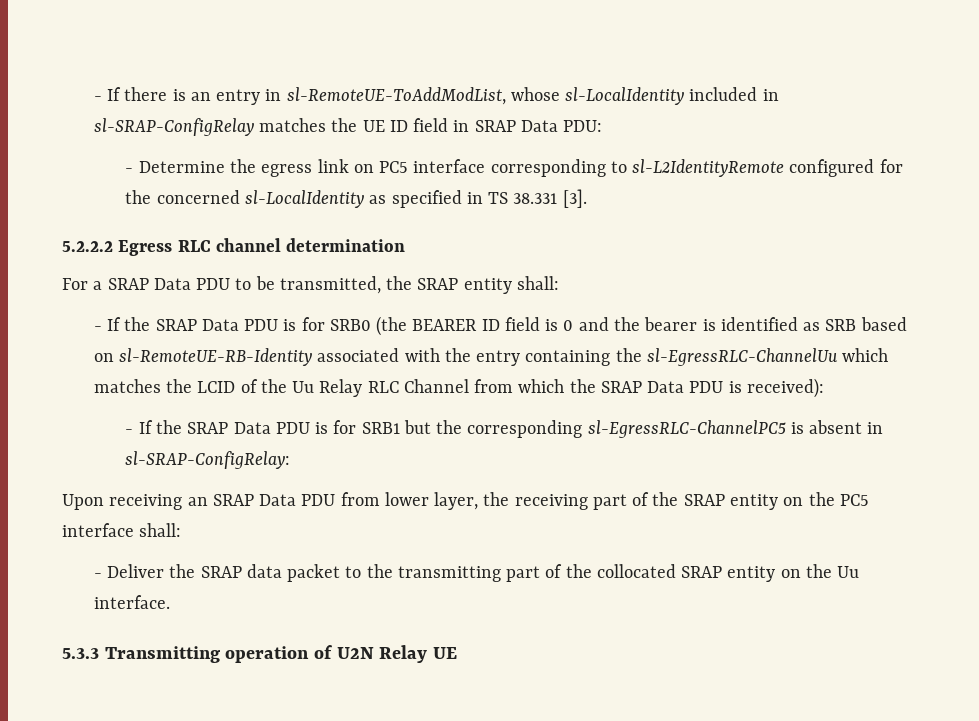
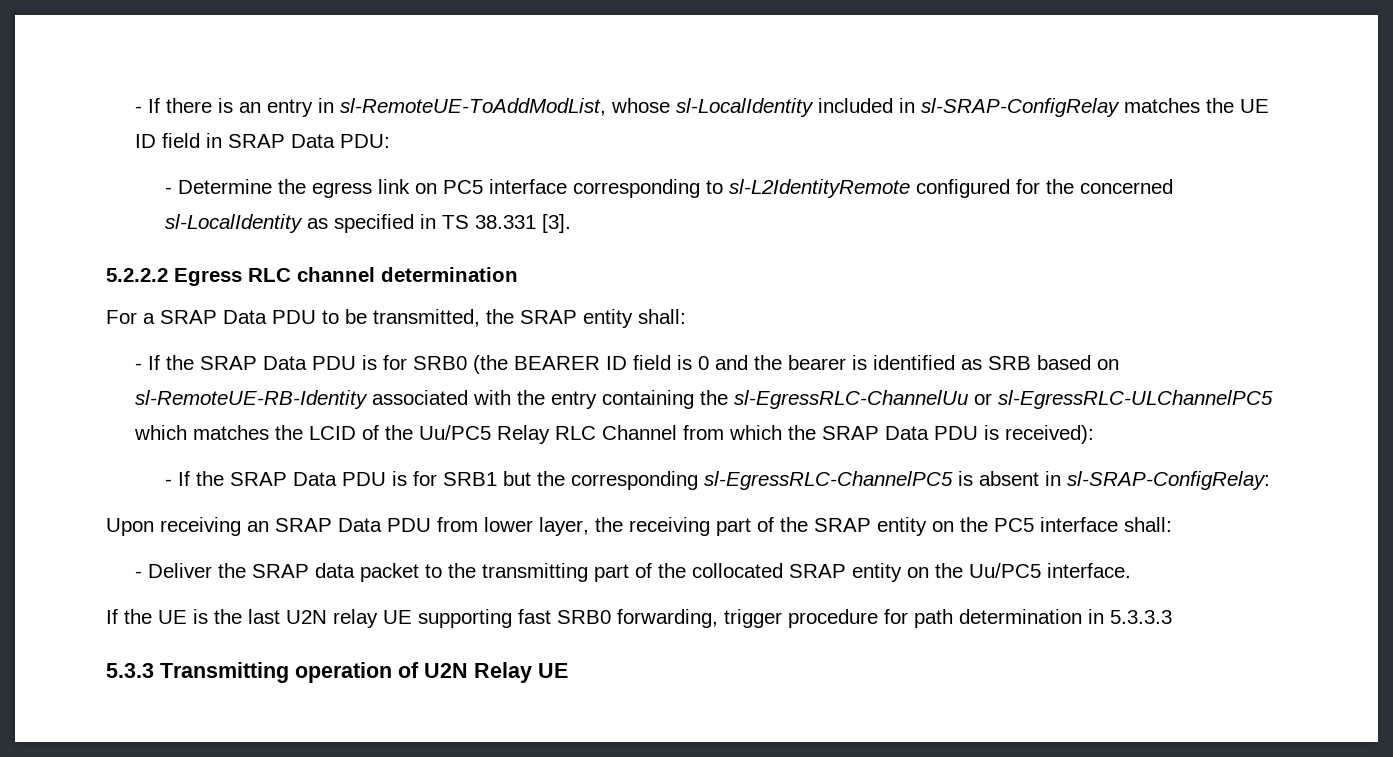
- - If the SRAP Data PDU is for SRB0 (the BEARER ID field is 0 and the bearer is identified as SRB based on sl-RemoteUE-RB-Identity associated with the entry containing the sl-EgressRLC-ChannelUu which matches the LCID of the Uu Relay RLC Channel from which the SRAP Data PDU is received):
+ - If the SRAP Data PDU is for SRB0 (the BEARER ID field is 0 and the bearer is identified as SRB based on sl-RemoteUE-RB-Identity associated with the entry containing the sl-EgressRLC-ChannelUu or sl-EgressRLC-ULChannelPC5 which matches the LCID of the Uu/PC5 Relay RLC Channel from which the SRAP Data PDU is received):
- - Deliver the SRAP data packet to the transmitting part of the collocated SRAP entity on the Uu interface.
+ - Deliver the SRAP data packet to the transmitting part of the collocated SRAP entity on the Uu/PC5 interface.
+ If the UE is the last U2N relay UE supporting fast SRB0 forwarding, trigger procedure for path determination in 5.3.3.3

